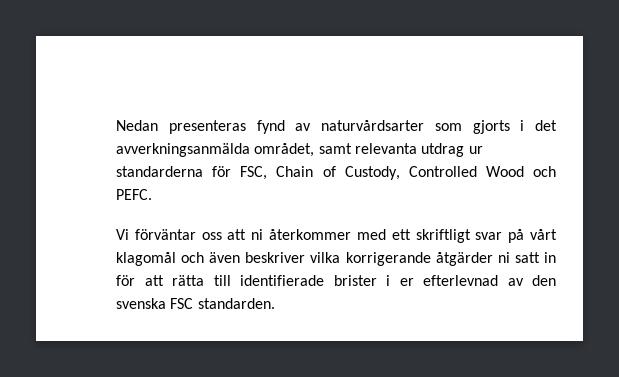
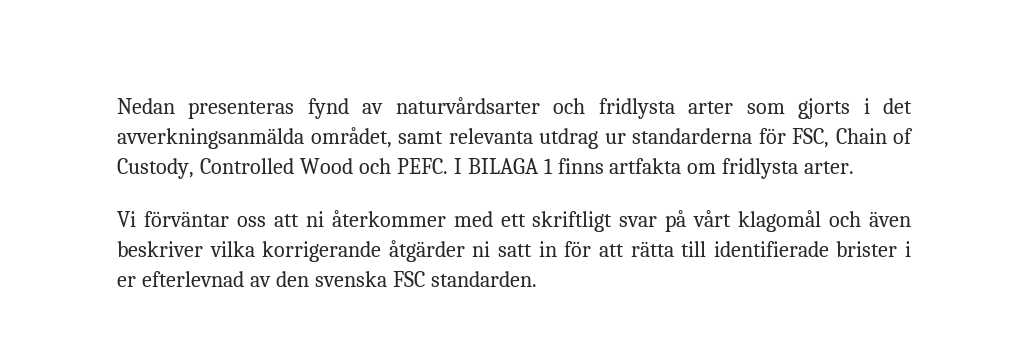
- Nedan presenteras fynd av naturvårdsarter som gjorts i det avverkningsanmälda området, samt relevanta utdrag ur standarderna för FSC, Chain of Custody, Controlled Wood och PEFC.
+ Nedan presenteras fynd av naturvårdsarter och fridlysta arter som gjorts i det avverkningsanmälda området, samt relevanta utdrag ur standarderna för FSC, Chain of Custody, Controlled Wood och PEFC. I BILAGA 1 finns artfakta om fridlysta arter.

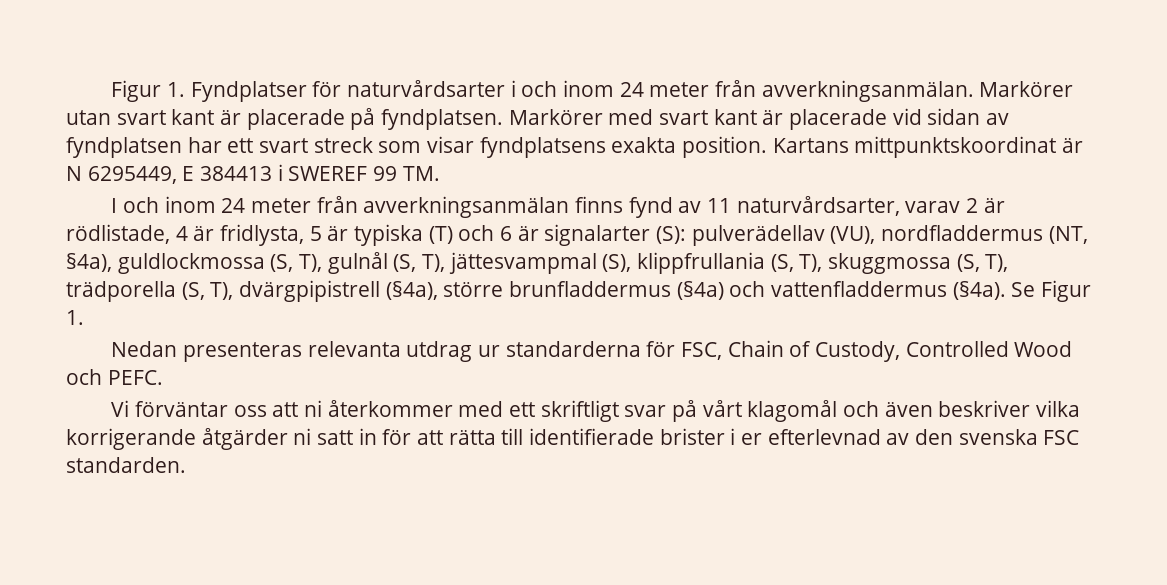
- Nedan presenteras fynd av naturvårdsarter och fridlysta arter som gjorts i det avverkningsanmälda området, samt relevanta utdrag ur standarderna för FSC, Chain of Custody, Controlled Wood och PEFC. I BILAGA 1 finns artfakta om fridlysta arter.
+ Figur 1. Fyndplatser för naturvårdsarter i och inom 24 meter från avverkningsanmälan. Markörer utan svart kant är placerade på fyndplatsen. Markörer med svart kant är placerade vid sidan av fyndplatsen har ett svart streck som visar fyndplatsens exakta position. Kartans mittpunktskoordinat är N 6295449, E 384413 i SWEREF 99 TM.
+ I och inom 24 meter från avverkningsanmälan finns fynd av 11 naturvårdsarter, varav 2 är rödlistade, 4 är fridlysta, 5 är typiska (T) och 6 är signalarter (S): pulverädellav (VU), nordfladdermus (NT, §4a), guldlockmossa (S, T), gulnål (S, T), jättesvampmal (S), klippfrullania (S, T), skuggmossa (S, T), trädporella (S, T), dvärgpipistrell (§4a), större brunfladdermus (§4a) och vattenfladdermus (§4a). Se Figur 1.
+ Nedan presenteras relevanta utdrag ur standarderna för FSC, Chain of Custody, Controlled Wood och PEFC.

